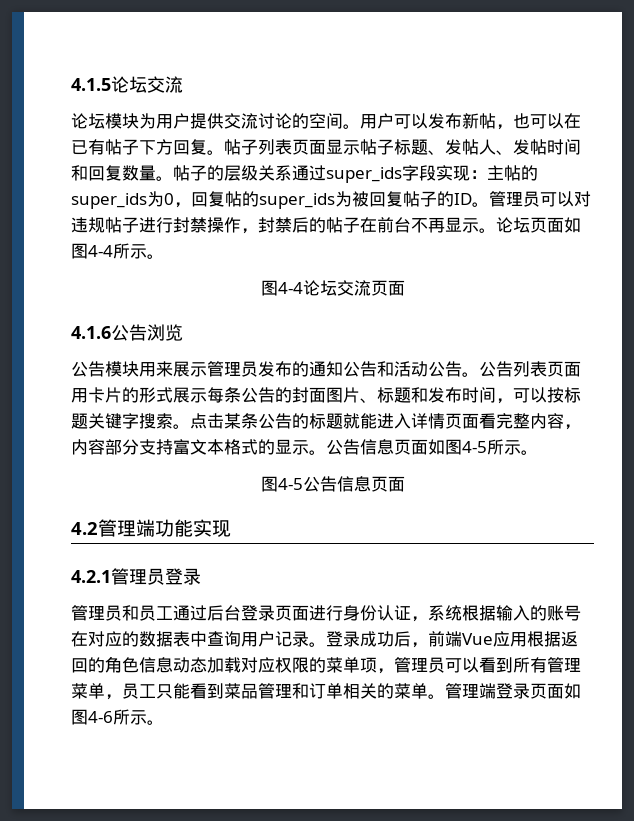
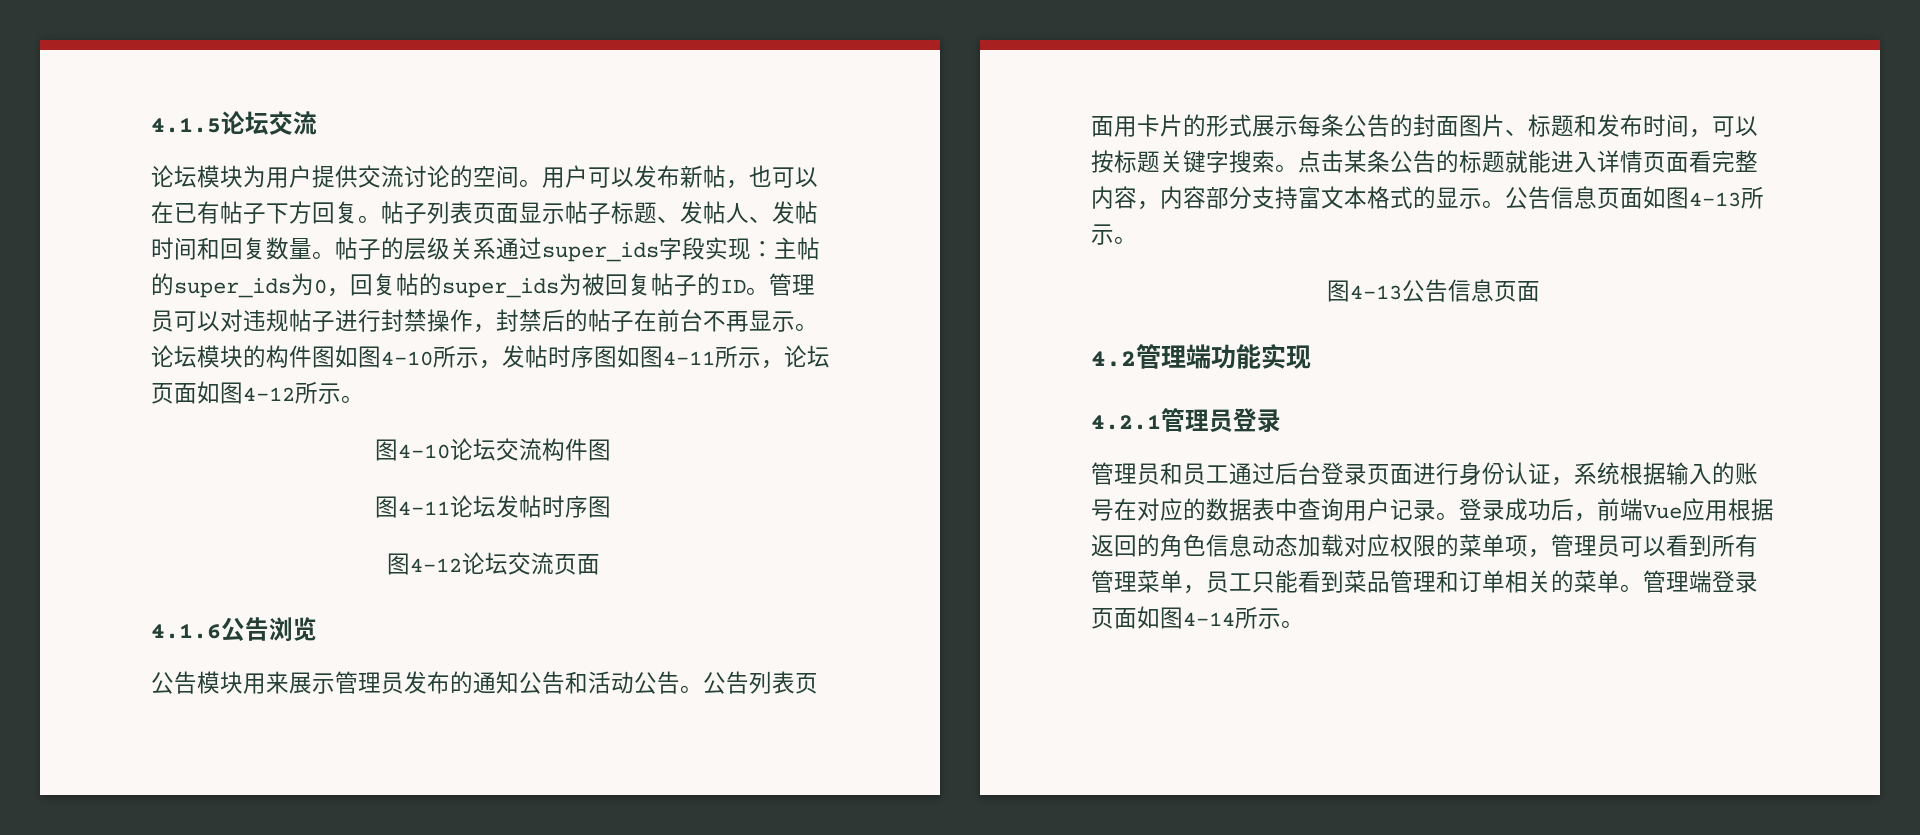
- 论坛页面如图4-4所示。
- 图4-4论坛交流页面
+ 论坛模块的构件图如图4-10所示，发帖时序图如图4-11所示，论坛页面如图4-12所示。
+ 图4-10论坛交流构件图
+ 图4-11论坛发帖时序图
+ 图4-12论坛交流页面
- 公告信息页面如图4-5所示。
- 图4-5公告信息页面
+ 公告信息页面如图4-13所示。
+ 图4-13公告信息页面
- 管理端登录页面如图4-6所示。
+ 管理端登录页面如图4-14所示。

